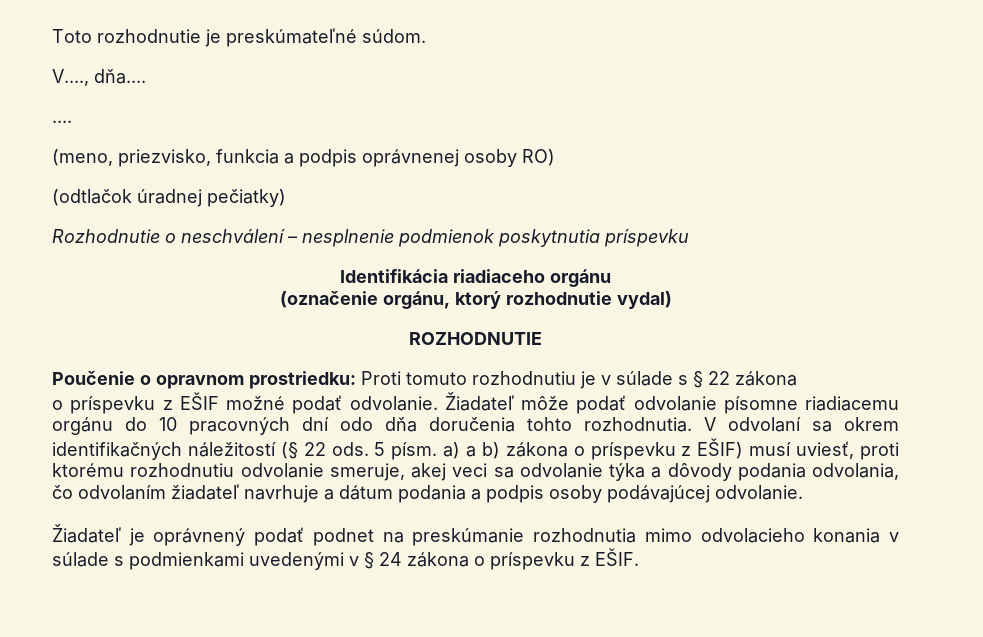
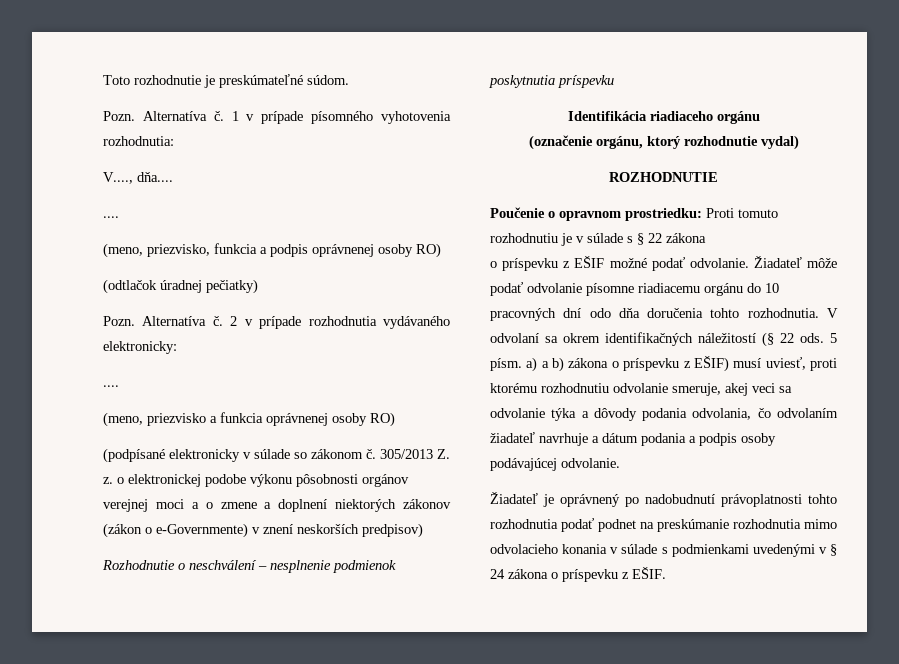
+ Pozn. Alternatíva č. 1 v prípade písomného vyhotovenia rozhodnutia:
+ Pozn. Alternatíva č. 2 v prípade rozhodnutia vydávaného elektronicky:
+ ....
+ (meno, priezvisko a funkcia oprávnenej osoby RO)
+ (podpísané elektronicky v súlade so zákonom č. 305/2013 Z. z. o elektronickej podobe výkonu pôsobnosti orgánov verejnej moci a o zmene a doplnení niektorých zákonov (zákon o e-Governmente) v znení neskorších predpisov)
- Žiadateľ je oprávnený podať podnet na preskúmanie rozhodnutia mimo odvolacieho konania v súlade s podmienkami uvedenými v § 24 zákona o príspevku z EŠIF.
+ Žiadateľ je oprávnený po nadobudnutí právoplatnosti tohto rozhodnutia podať podnet na preskúmanie rozhodnutia mimo odvolacieho konania v súlade s podmienkami uvedenými v § 24 zákona o príspevku z EŠIF.

